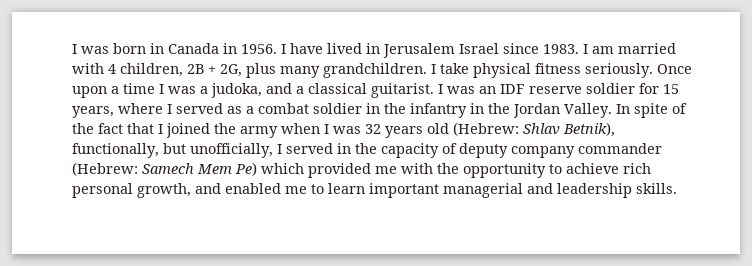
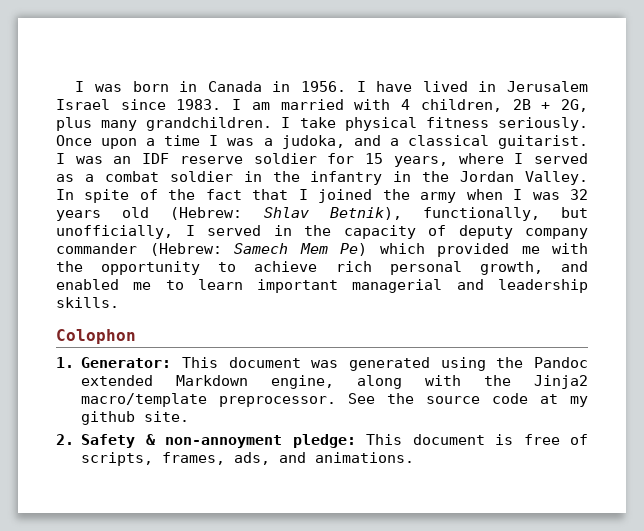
+ Colophon
+ 1. Generator: This document was generated using the Pandoc extended Markdown engine, along with the Jinja2 macro/template preprocessor. See the source code at my github site.
+ 2. Safety & non-annoyment pledge: This document is free of scripts, frames, ads, and animations.

